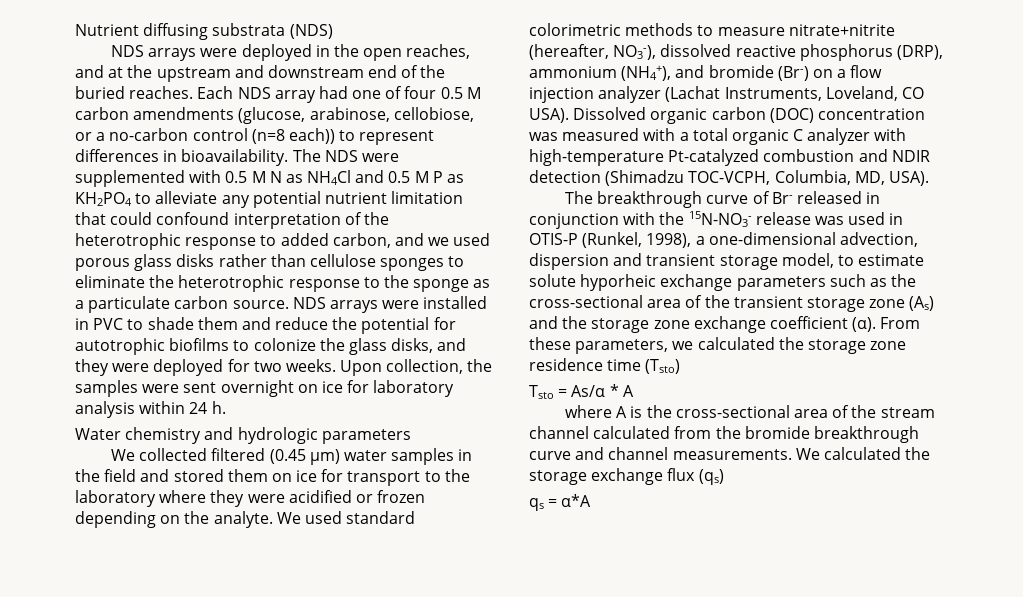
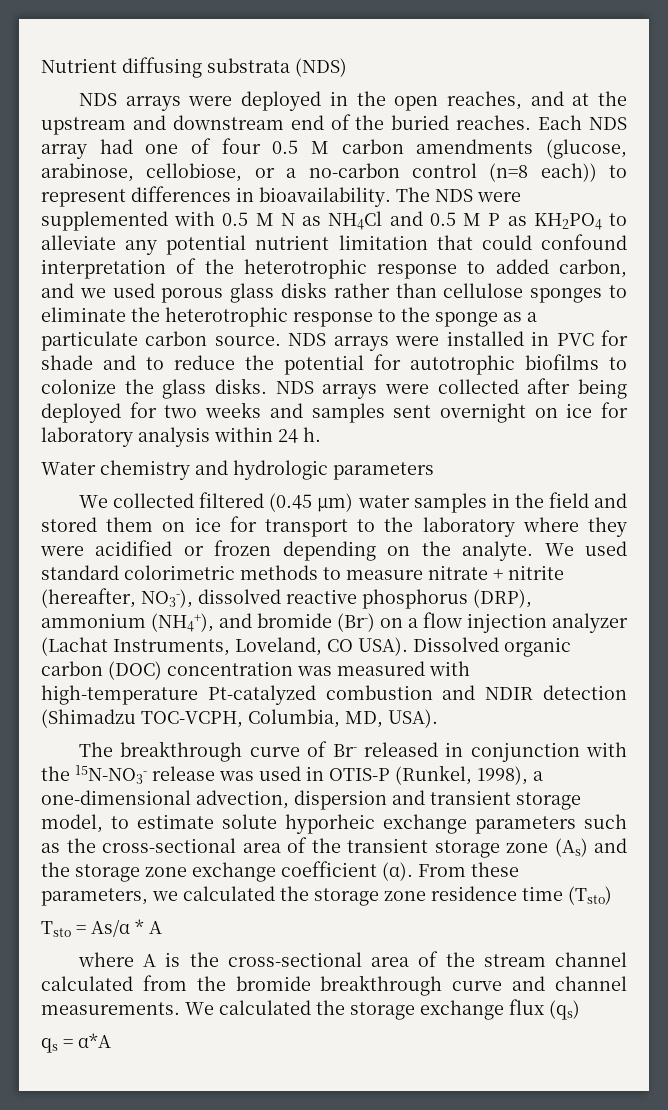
- NDS arrays were installed in PVC to shade them and reduce the potential for autotrophic biofilms to colonize the glass disks, and they were deployed for two weeks. Upon collection, the samples were sent overnight on ice for laboratory analysis within 24 h.
+ NDS arrays were installed in PVC for shade and to reduce the potential for autotrophic biofilms to colonize the glass disks. NDS arrays were collected after being deployed for two weeks and samples sent overnight on ice for laboratory analysis within 24 h.
- We used standard colorimetric methods to measure nitrate+nitrite (hereafter, NO3-), dissolved reactive phosphorus (DRP), ammonium (NH4+), and bromide (Br-) on a flow injection analyzer (Lachat Instruments, Loveland, CO USA).
+ We used standard colorimetric methods to measure nitrate + nitrite (hereafter, NO3-), dissolved reactive phosphorus (DRP), ammonium (NH4+), and bromide (Br-) on a flow injection analyzer (Lachat Instruments, Loveland, CO USA).
- Dissolved organic carbon (DOC) concentration was measured with a total organic C analyzer with high-temperature Pt-catalyzed combustion and NDIR detection (Shimadzu TOC-VCPH, Columbia, MD, USA).
+ Dissolved organic carbon (DOC) concentration was measured with high-temperature Pt-catalyzed combustion and NDIR detection (Shimadzu TOC-VCPH, Columbia, MD, USA).

